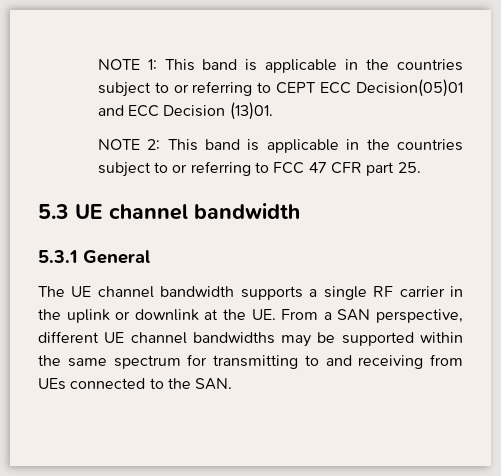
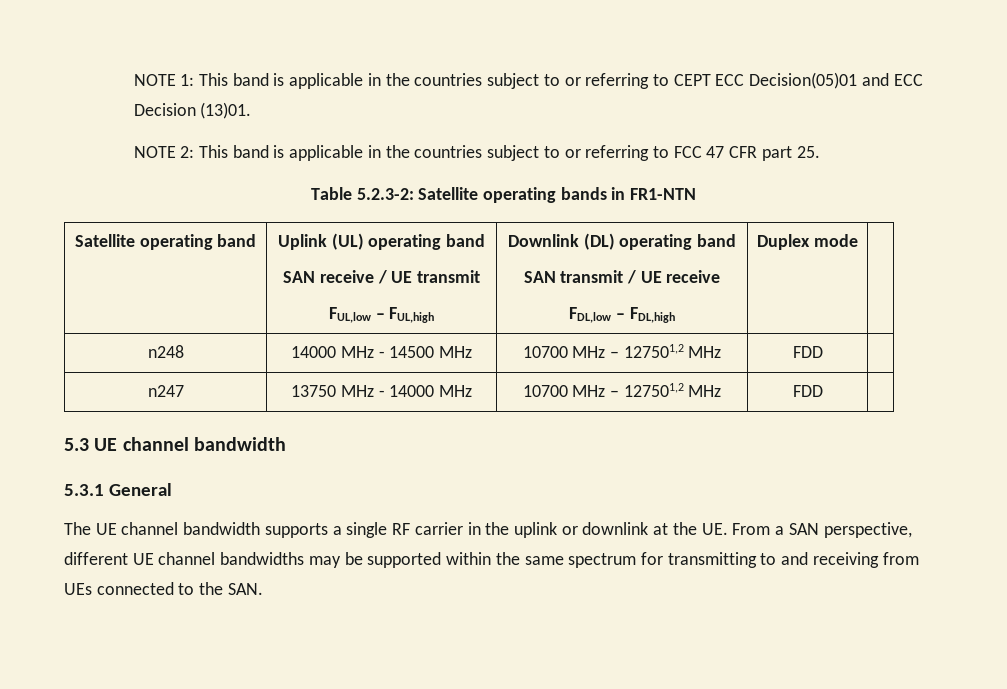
+ Table 5.2.3-2: Satellite operating bands in FR1-NTN
+ Satellite operating band | Uplink (UL) operating band
+ SAN receive / UE transmit
+ FUL,low – FUL,high | Downlink (DL) operating band
+ SAN transmit / UE receive
+ FDL,low – FDL,high | Duplex mode |
+ n248 | 14000 MHz - 14500 MHz | 10700 MHz – 127501,2 MHz | FDD |
+ n247 | 13750 MHz - 14000 MHz | 10700 MHz – 127501,2 MHz | FDD |

